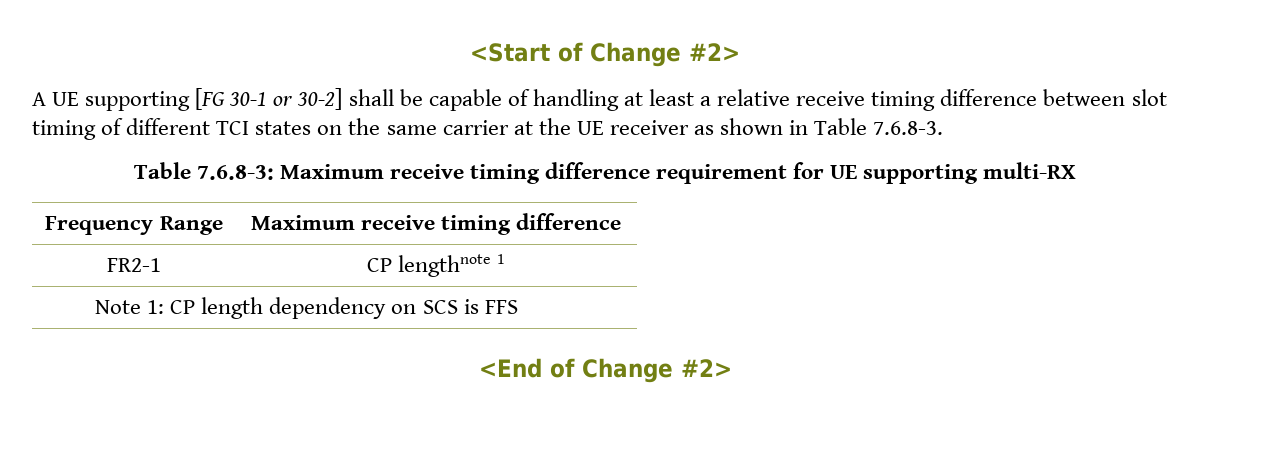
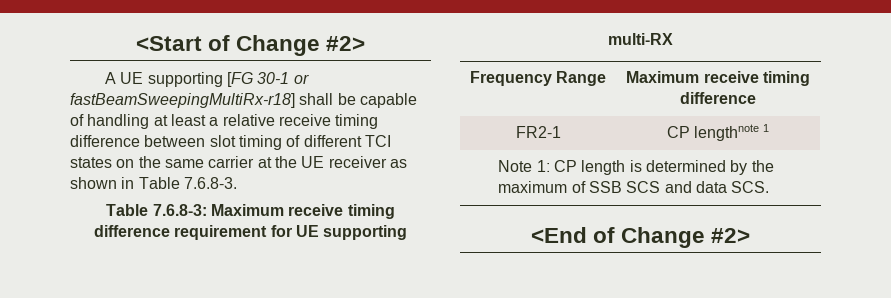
- A UE supporting [FG 30-1 or 30-2] shall be capable of handling at least a relative receive timing difference between slot timing of different TCI states on the same carrier at the UE receiver as shown in Table 7.6.8-3.
+ A UE supporting [FG 30-1 or fastBeamSweepingMultiRx-r18] shall be capable of handling at least a relative receive timing difference between slot timing of different TCI states on the same carrier at the UE receiver as shown in Table 7.6.8-3.
- Note 1: CP length dependency on SCS is FFS
+ Note 1: CP length is determined by the maximum of SSB SCS and data SCS.

